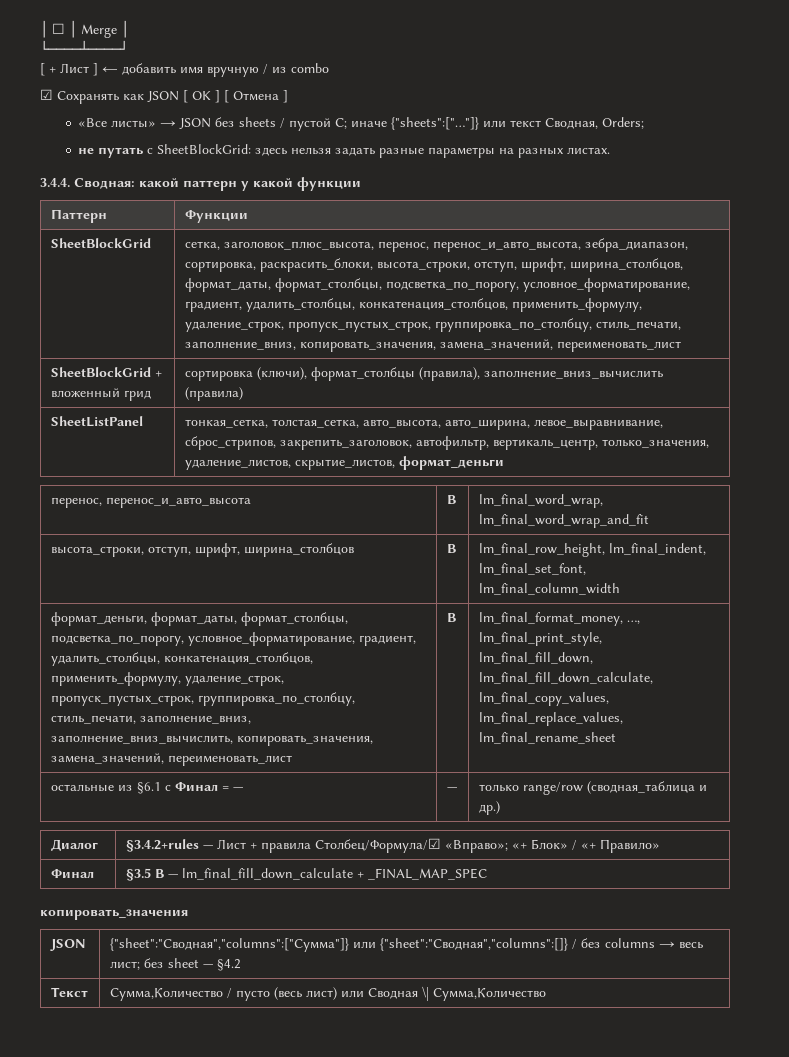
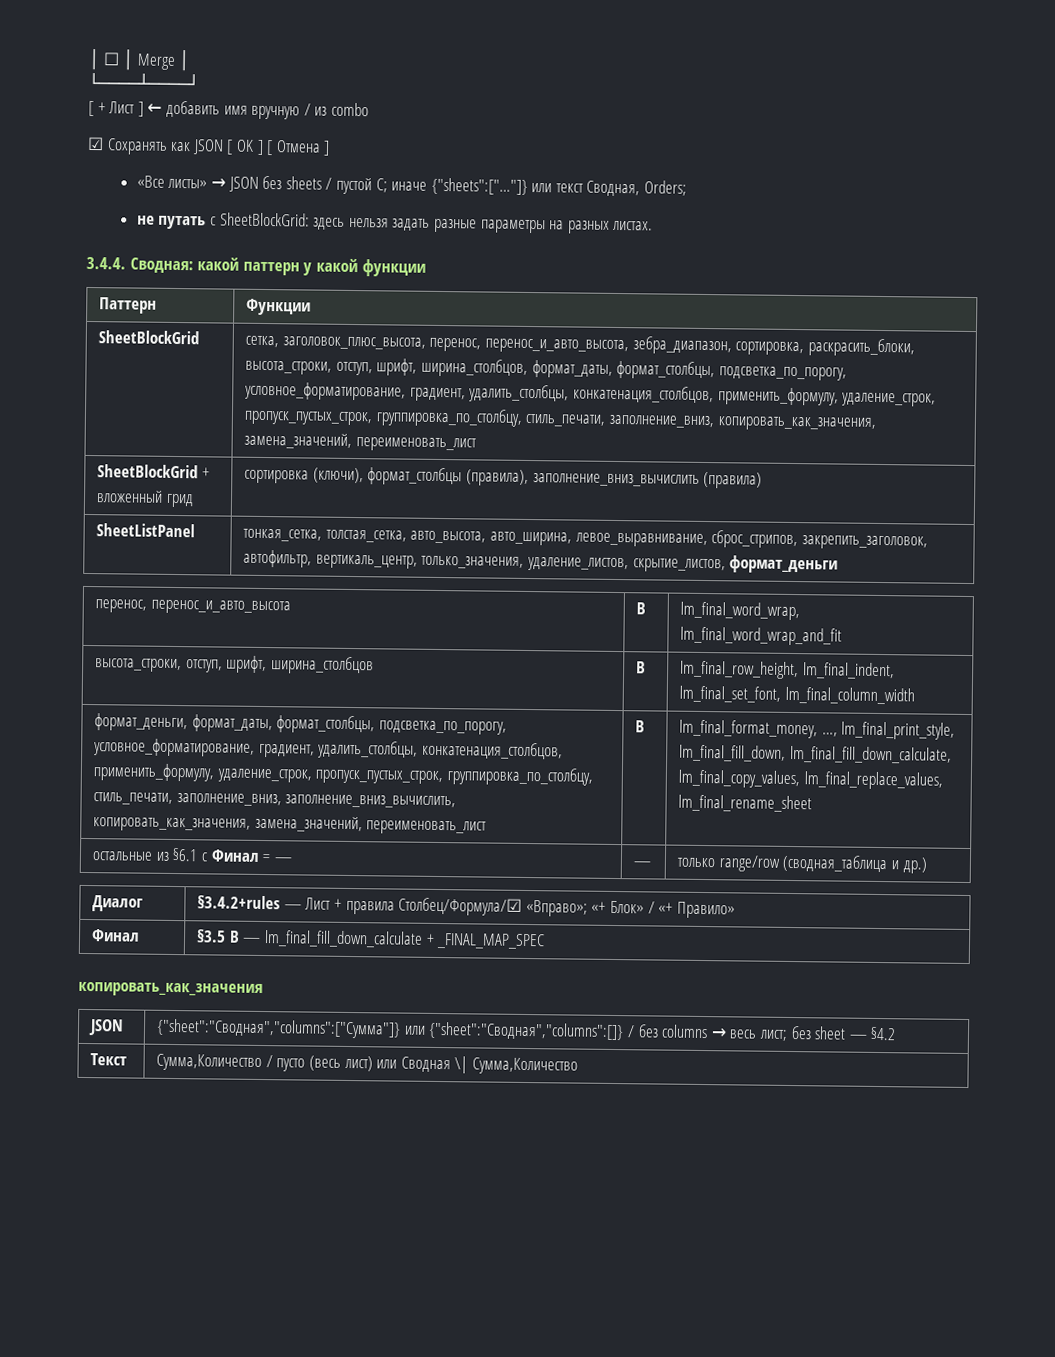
- SheetBlockGrid | сетка, заголовок_плюс_высота, перенос, перенос_и_авто_высота, зебра_диапазон, сортировка, раскрасить_блоки, высота_строки, отступ, шрифт, ширина_столбцов, формат_даты, формат_столбцы, подсветка_по_порогу, условное_форматирование, градиент, удалить_столбцы, конкатенация_столбцов, применить_формулу, удаление_строк, пропуск_пустых_строк, группировка_по_столбцу, стиль_печати, заполнение_вниз, копировать_значения, замена_значений, переименовать_лист
+ SheetBlockGrid | сетка, заголовок_плюс_высота, перенос, перенос_и_авто_высота, зебра_диапазон, сортировка, раскрасить_блоки, высота_строки, отступ, шрифт, ширина_столбцов, формат_даты, формат_столбцы, подсветка_по_порогу, условное_форматирование, градиент, удалить_столбцы, конкатенация_столбцов, применить_формулу, удаление_строк, пропуск_пустых_строк, группировка_по_столбцу, стиль_печати, заполнение_вниз, копировать_как_значения, замена_значений, переименовать_лист
- формат_деньги, формат_даты, формат_столбцы, подсветка_по_порогу, условное_форматирование, градиент, удалить_столбцы, конкатенация_столбцов, применить_формулу, удаление_строк, пропуск_пустых_строк, группировка_по_столбцу, стиль_печати, заполнение_вниз, заполнение_вниз_вычислить, копировать_значения, замена_значений, переименовать_лист | B | lm_final_format_money, …, lm_final_print_style, lm_final_fill_down, lm_final_fill_down_calculate, lm_final_copy_values, lm_final_replace_values, lm_final_rename_sheet
+ формат_деньги, формат_даты, формат_столбцы, подсветка_по_порогу, условное_форматирование, градиент, удалить_столбцы, конкатенация_столбцов, применить_формулу, удаление_строк, пропуск_пустых_строк, группировка_по_столбцу, стиль_печати, заполнение_вниз, заполнение_вниз_вычислить, копировать_как_значения, замена_значений, переименовать_лист | B | lm_final_format_money, …, lm_final_print_style, lm_final_fill_down, lm_final_fill_down_calculate, lm_final_copy_values, lm_final_replace_values, lm_final_rename_sheet
- копировать_значения
+ копировать_как_значения

